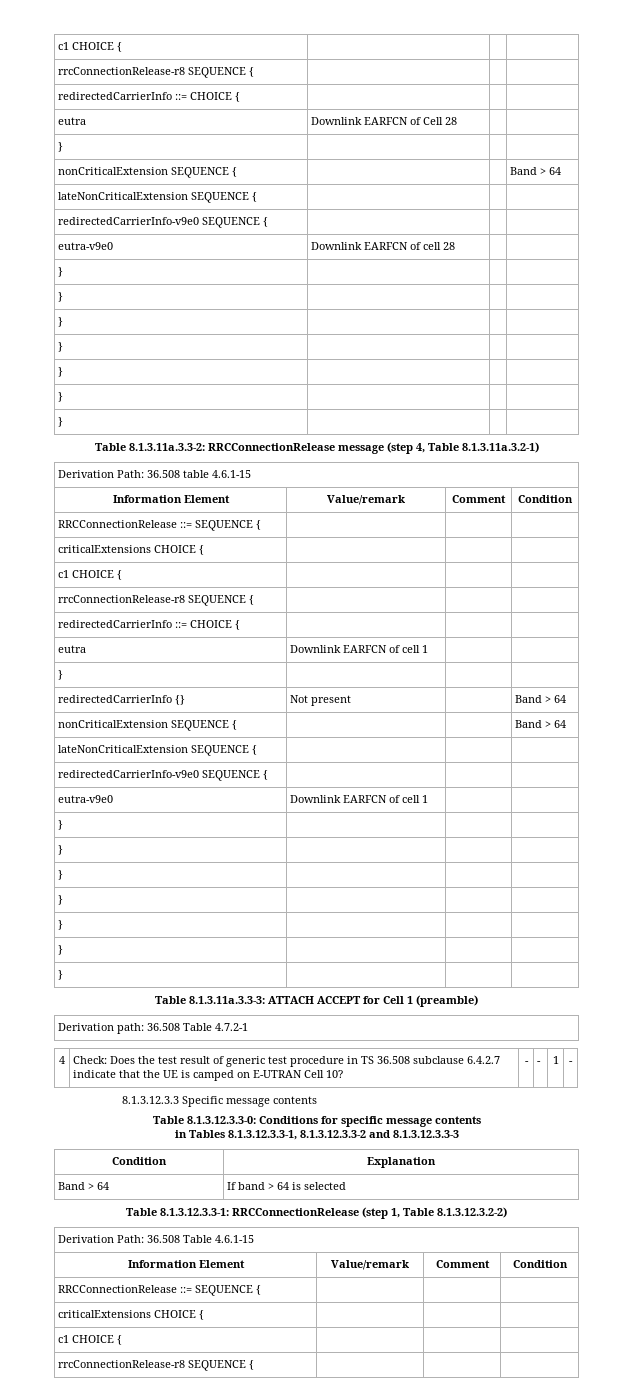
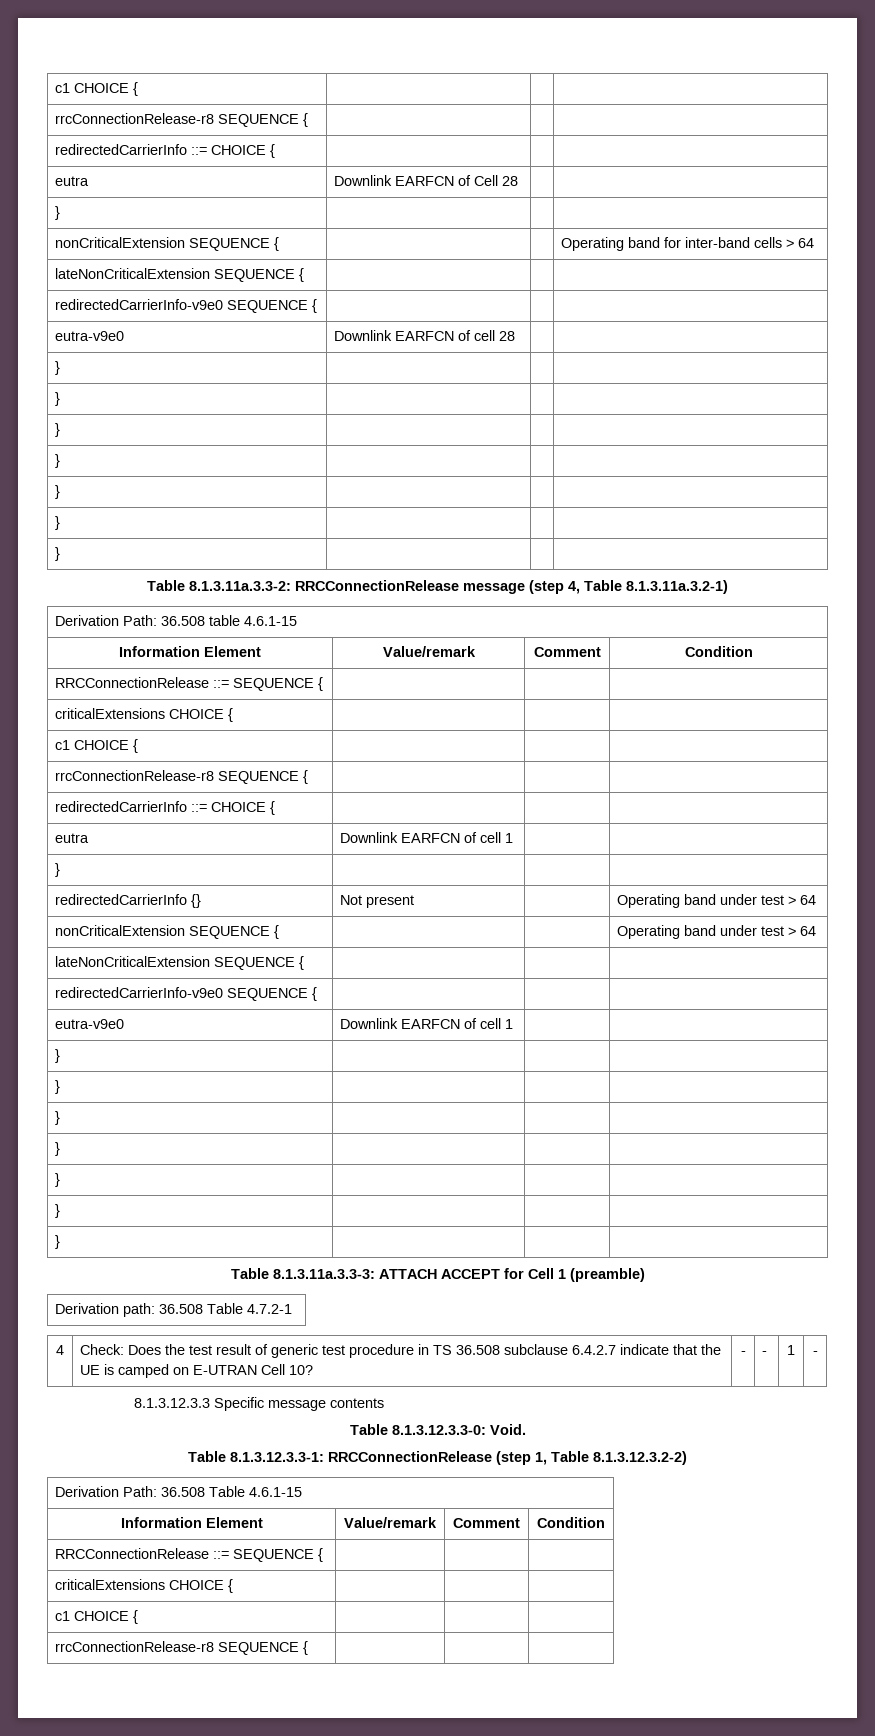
  eutra | Downlink EARFCN of Cell 28 | |
  } | | |
- nonCriticalExtension SEQUENCE { | | | Band > 64
+ nonCriticalExtension SEQUENCE { | | | Operating band for inter-band cells > 64
- redirectedCarrierInfo {} | Not present | | Band > 64
- nonCriticalExtension SEQUENCE { | | | Band > 64
+ redirectedCarrierInfo {} | Not present | | Operating band under test > 64
+ nonCriticalExtension SEQUENCE { | | | Operating band under test > 64
- Table 8.1.3.12.3.3-0: Conditions for specific message contents
- in Tables 8.1.3.12.3.3-1, 8.1.3.12.3.3-2 and 8.1.3.12.3.3-3
- Condition | Explanation
- Band > 64 | If band > 64 is selected
+ Table 8.1.3.12.3.3-0: Void.

